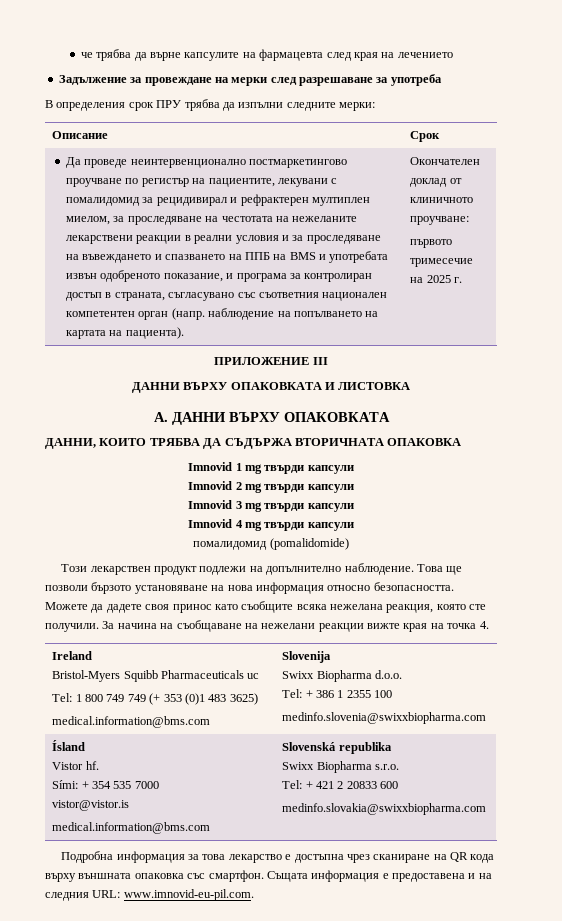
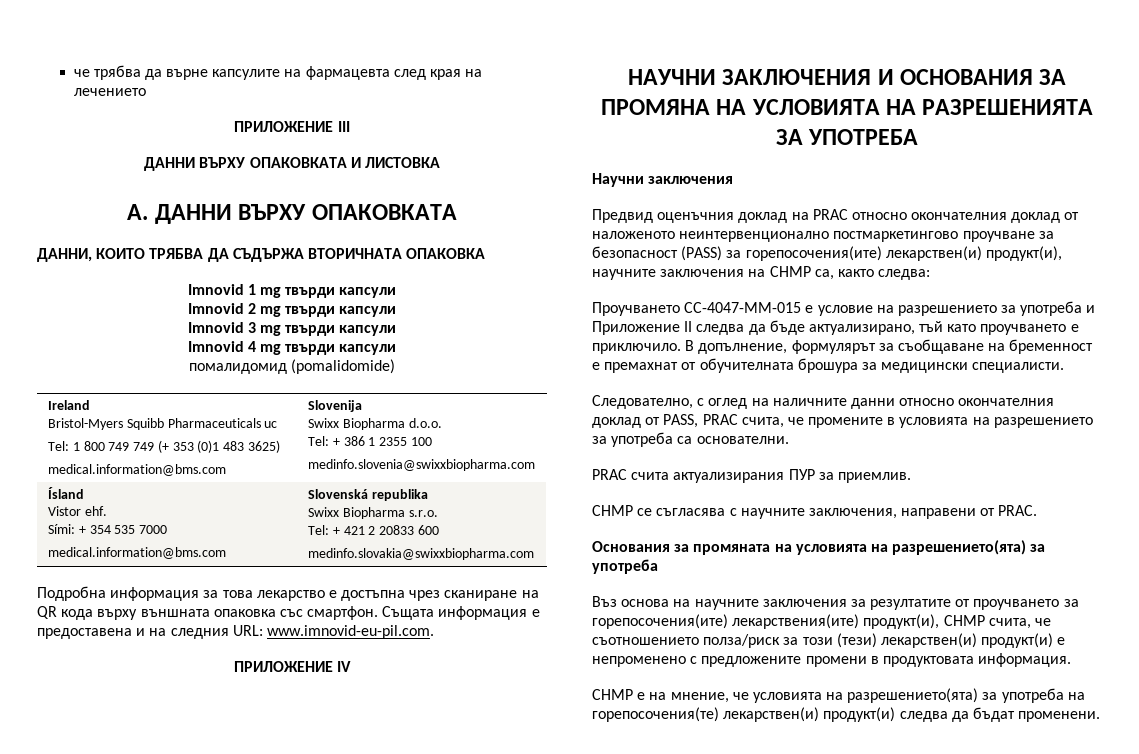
- Задължение за провеждане на мерки след разрешаване за употреба
- В определения срок ПРУ трябва да изпълни следните мерки:
- Описание | Срок
- Да проведе неинтервенционално постмаркетингово проучване по регистър на пациентите, лекувани с помалидомид за рецидивирал и рефрактерен мултиплен миелом, за проследяване на честотата на нежеланите лекарствени реакции в реални условия и за проследяване на въвеждането и спазването на ППБ на BMS и употребата извън одобреното показание, и програма за контролиран достъп в страната, съгласувано със съответния национален компетентен орган (напр. наблюдение на попълването на картата на пациента). | Окончателен доклад от клиничното проучване:
- първото тримесечие на 2025 г.
- Този лекарствен продукт подлежи на допълнително наблюдение. Това ще позволи бързото установяване на нова информация относно безопасността. Можете да дадете своя принос като съобщите всяка нежелана реакция, която сте получили. За начина на съобщаване на нежелани реакции вижте края на точка 4.
  Ísland
- Vistor hf.
+ Vistor ehf.
  Sími: + 354 535 7000
- vistor@vistor.is
+ ПРИЛОЖЕНИЕ IV
+ НАУЧНИ ЗАКЛЮЧЕНИЯ И ОСНОВАНИЯ ЗА ПРОМЯНА НА УСЛОВИЯТА НА РАЗРЕШЕНИЯТА ЗА УПОТРЕБА
+ Научни заключения
+ Предвид оценъчния доклад на PRAC относно окончателния доклад от наложеното неинтервенционално постмаркетингово проучване за безопасност (PASS) за горепосочения(ите) лекарствен(и) продукт(и), научните заключения на CHMP са, както следва:
+ Проучването CC-4047-MM-015 е условие на разрешението за употреба и Приложение II следва да бъде актуализирано, тъй като проучването е приключило. В допълнение, формулярът за съобщаване на бременност е премахнат от обучителната брошура за медицински специалисти.
+ Следователно, с оглед на наличните данни относно окончателния доклад от PASS, PRAC счита, че промените в условията на разрешението за употреба са основателни.
+ PRAC счита актуализирания ПУР за приемлив.
+ CHMP се съгласява с научните заключения, направени от PRAC.
+ Основания за промяната на условията на разрешението(ята) за употреба
+ Въз основа на научните заключения за резултатите от проучването за горепосочения(ите) лекарствения(ите) продукт(и), CHMP счита, че съотношението полза/риск за този (тези) лекарствен(и) продукт(и) е непроменено с предложените промени в продуктовата информация.
+ CHMP е на мнение, че условията на разрешението(ята) за употреба на горепосочения(те) лекарствен(и) продукт(и) следва да бъдат променени.

